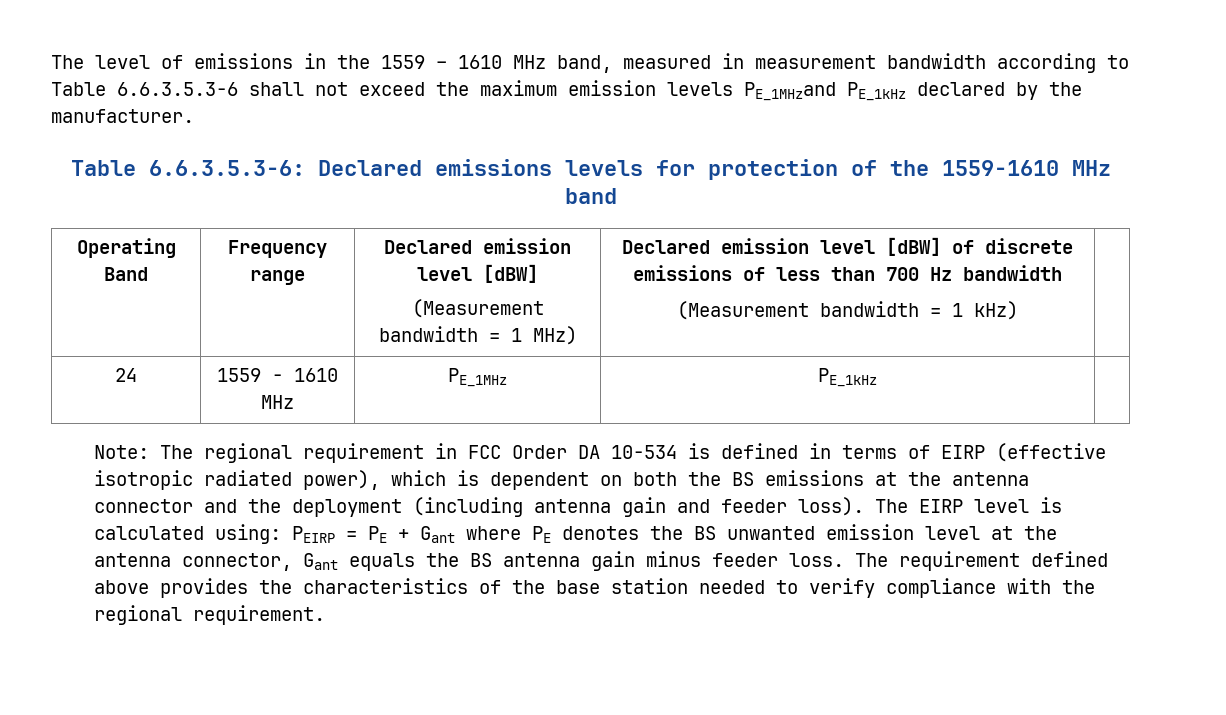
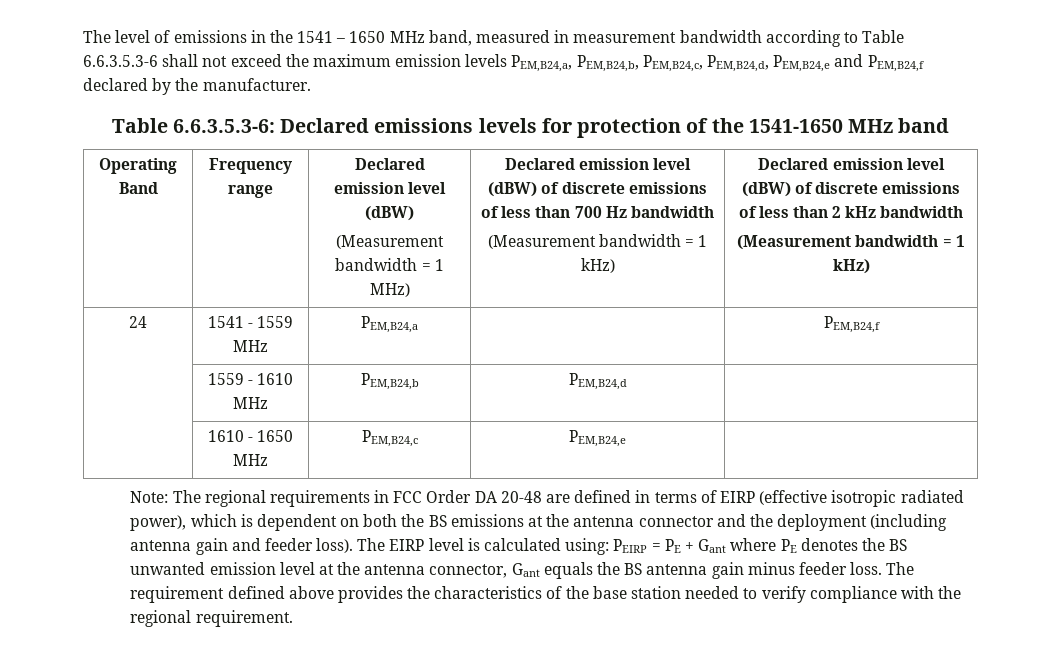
- The level of emissions in the 1559 – 1610 MHz band, measured in measurement bandwidth according to Table 6.6.3.5.3-6 shall not exceed the maximum emission levels PE_1MHzand PE_1kHz declared by the manufacturer.
+ The level of emissions in the 1541 – 1650 MHz band, measured in measurement bandwidth according to Table 6.6.3.5.3-6 shall not exceed the maximum emission levels PEM,B24,a, PEM,B24,b, PEM,B24,c, PEM,B24,d, PEM,B24,e and PEM,B24,f declared by the manufacturer.
- Table 6.6.3.5.3-6: Declared emissions levels for protection of the 1559-1610 MHz band
+ Table 6.6.3.5.3-6: Declared emissions levels for protection of the 1541-1650 MHz band
- Frequency range | Declared emission level [dBW]
+ Frequency range | Declared emission level (dBW)
- Declared emission level [dBW] of discrete emissions of less than 700 Hz bandwidth
+ Declared emission level (dBW) of discrete emissions of less than 700 Hz bandwidth
- 24 | 1559 - 1610 MHz | PE_1MHz | PE_1kHz |
+ Declared emission level (dBW) of discrete emissions of less than 2 kHz bandwidth
+ (Measurement bandwidth = 1 kHz)
+ 24 | 1541 - 1559 MHz | PEM,B24,a | | PEM,B24,f
+ | 1559 - 1610 MHz | PEM,B24,b | PEM,B24,d |
+ | 1610 - 1650 MHz | PEM,B24,c | PEM,B24,e |
- Note: The regional requirement in FCC Order DA 10-534 is defined in terms of EIRP (effective isotropic radiated power), which is dependent on both the BS emissions at the antenna connector and the deployment (including antenna gain and feeder loss).
+ Note: The regional requirements in FCC Order DA 20-48 are defined in terms of EIRP (effective isotropic radiated power), which is dependent on both the BS emissions at the antenna connector and the deployment (including antenna gain and feeder loss).

